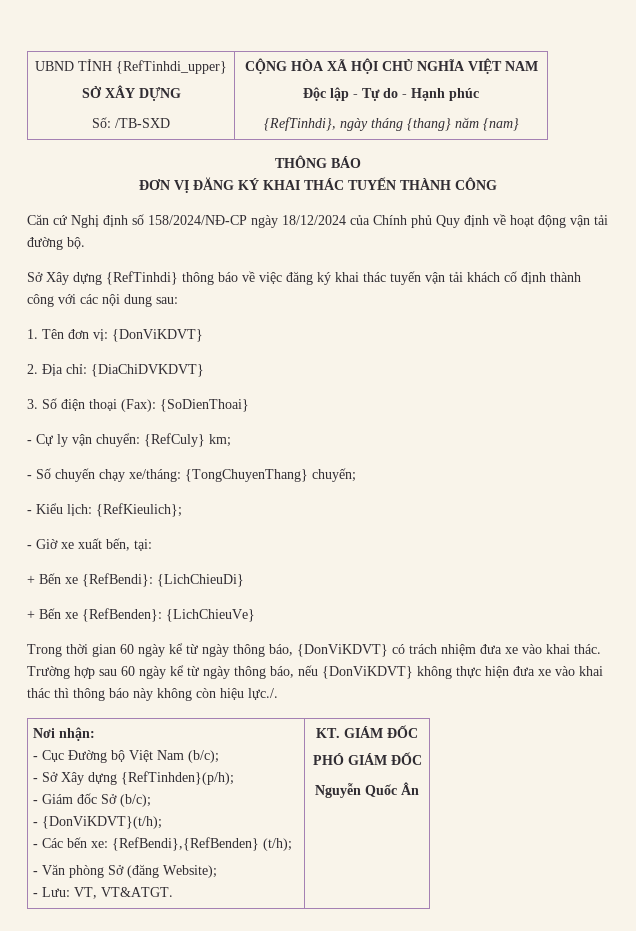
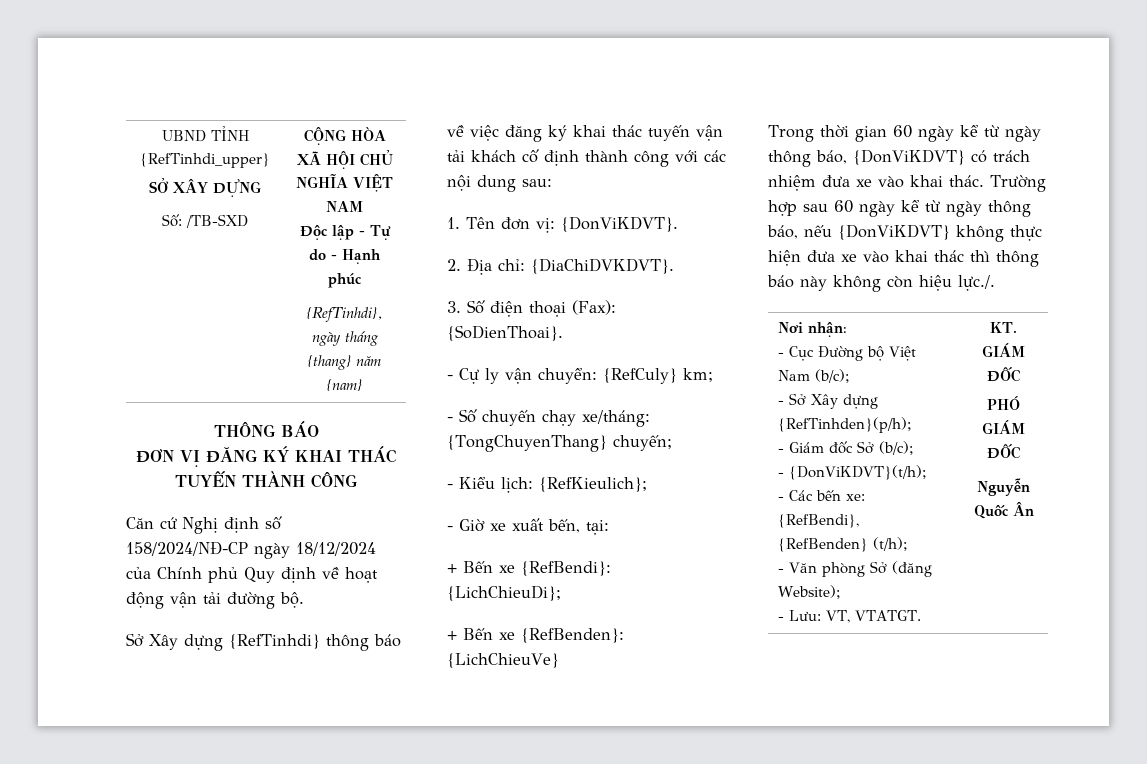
- 1. Tên đơn vị: {DonViKDVT}
+ 1. Tên đơn vị: {DonViKDVT}.
- 2. Địa chỉ: {DiaChiDVKDVT}
+ 2. Địa chỉ: {DiaChiDVKDVT}.
- 3. Số điện thoại (Fax): {SoDienThoai}
+ 3. Số điện thoại (Fax): {SoDienThoai}.
- + Bến xe {RefBendi}: {LichChieuDi}
+ + Bến xe {RefBendi}: {LichChieuDi};
- - Các bến xe: {RefBendi},{RefBenden} (t/h);
+ - Các bến xe: {RefBendi}, {RefBenden} (t/h);
- - Lưu: VT, VT&ATGT.
+ - Lưu: VT, VTATGT.

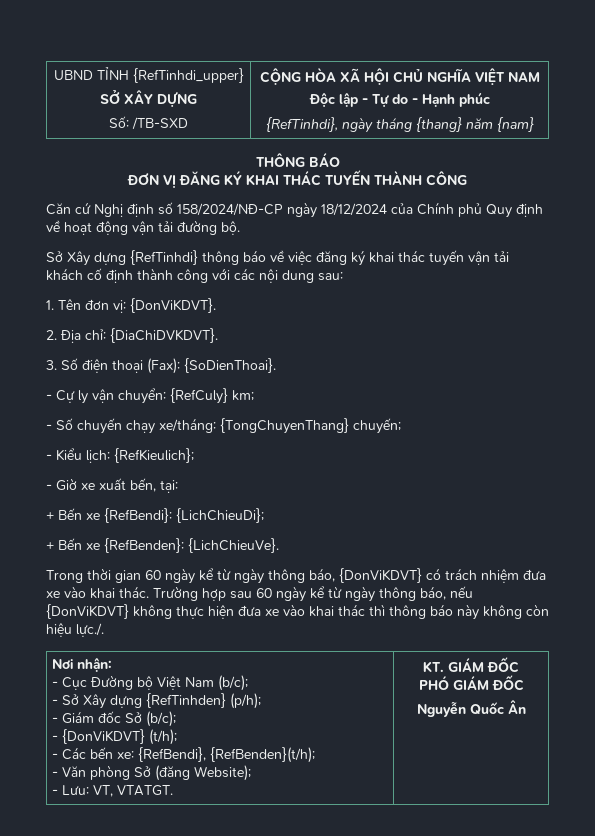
- + Bến xe {RefBenden}: {LichChieuVe}
+ + Bến xe {RefBenden}: {LichChieuVe}.
- - Sở Xây dựng {RefTinhden}(p/h);
+ - Sở Xây dựng {RefTinhden} (p/h);
- - {DonViKDVT}(t/h);
+ - {DonViKDVT} (t/h);
- - Các bến xe: {RefBendi}, {RefBenden} (t/h);
+ - Các bến xe: {RefBendi}, {RefBenden}(t/h);

